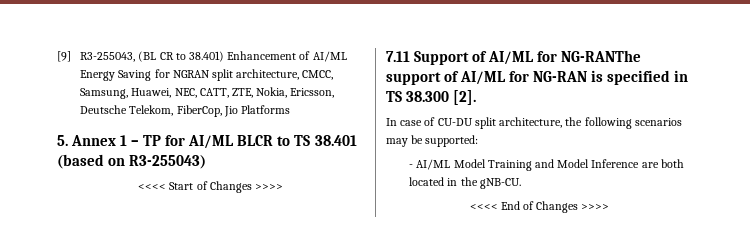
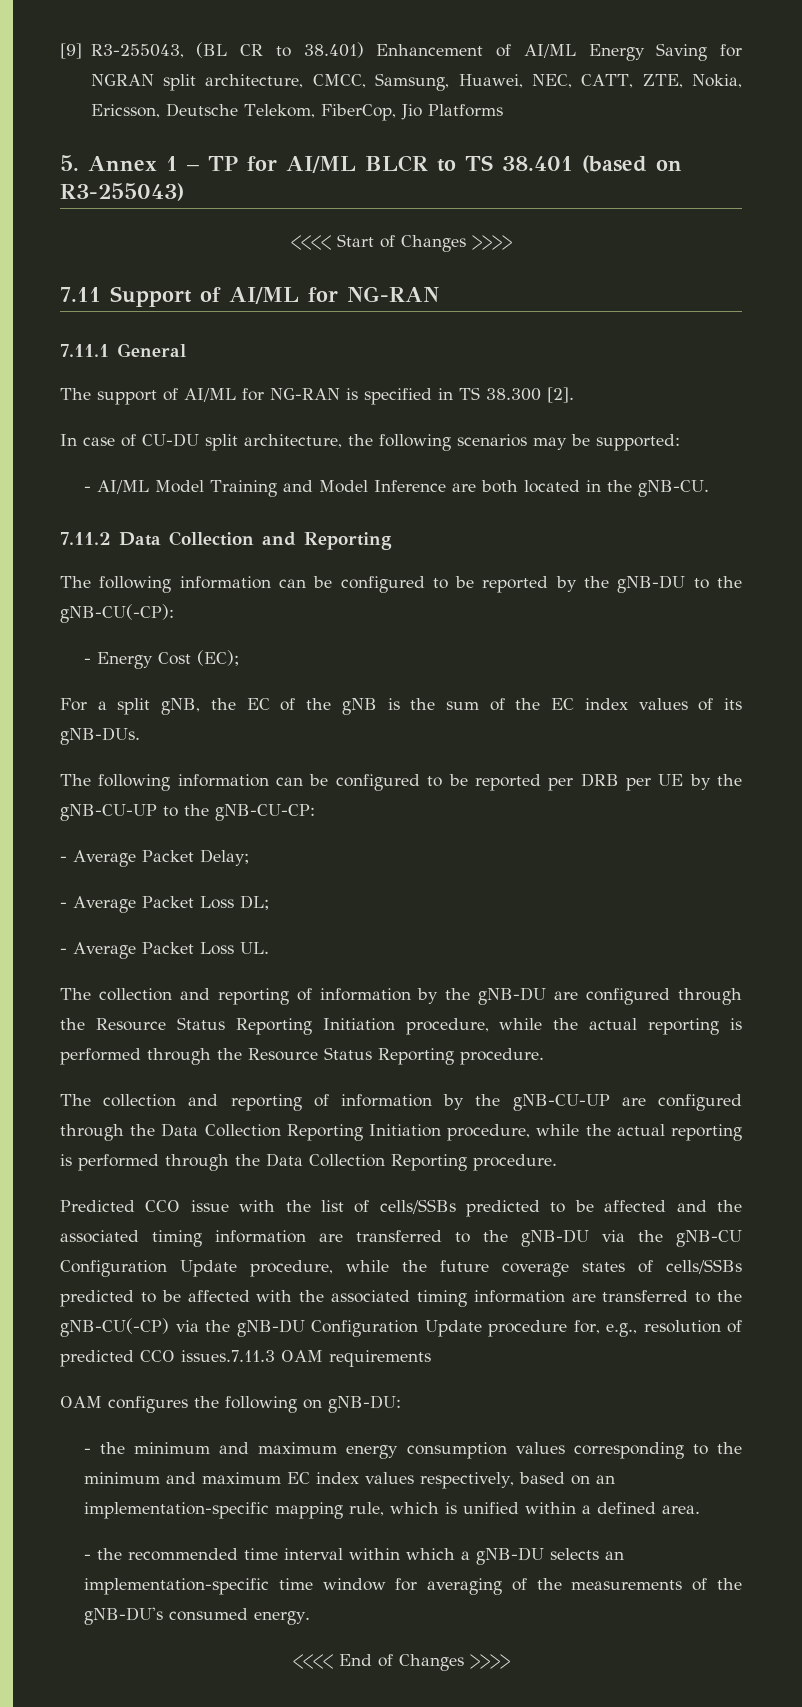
- 7.11 Support of AI/ML for NG-RANThe support of AI/ML for NG-RAN is specified in TS 38.300 [2].
+ 7.11 Support of AI/ML for NG-RAN
+ 7.11.1 General
+ The support of AI/ML for NG-RAN is specified in TS 38.300 [2].
+ 7.11.2 Data Collection and Reporting
+ The following information can be configured to be reported by the gNB-DU to the gNB-CU(-CP):
+ - Energy Cost (EC);
+ For a split gNB, the EC of the gNB is the sum of the EC index values of its gNB-DUs.
+ The following information can be configured to be reported per DRB per UE by the gNB-CU-UP to the gNB-CU-CP:
+ - Average Packet Delay;
+ - Average Packet Loss DL;
+ - Average Packet Loss UL.
+ The collection and reporting of information by the gNB-DU are configured through the Resource Status Reporting Initiation procedure, while the actual reporting is performed through the Resource Status Reporting procedure.
+ The collection and reporting of information by the gNB-CU-UP are configured through the Data Collection Reporting Initiation procedure, while the actual reporting is performed through the Data Collection Reporting procedure.
+ Predicted CCO issue with the list of cells/SSBs predicted to be affected and the associated timing information are transferred to the gNB-DU via the gNB-CU Configuration Update procedure, while the future coverage states of cells/SSBs predicted to be affected with the associated timing information are transferred to the gNB-CU(-CP) via the gNB-DU Configuration Update procedure for, e.g., resolution of predicted CCO issues.7.11.3 OAM requirements
+ OAM configures the following on gNB-DU:
+ - the minimum and maximum energy consumption values corresponding to the minimum and maximum EC index values respectively, based on an implementation-specific mapping rule, which is unified within a defined area.
+ - the recommended time interval within which a gNB-DU selects an implementation-specific time window for averaging of the measurements of the gNB-DU's consumed energy.

